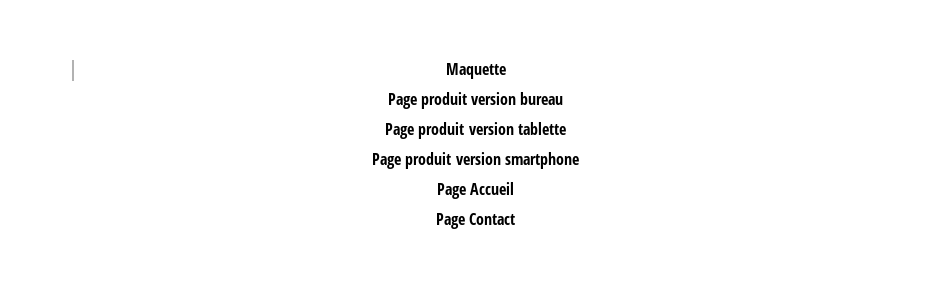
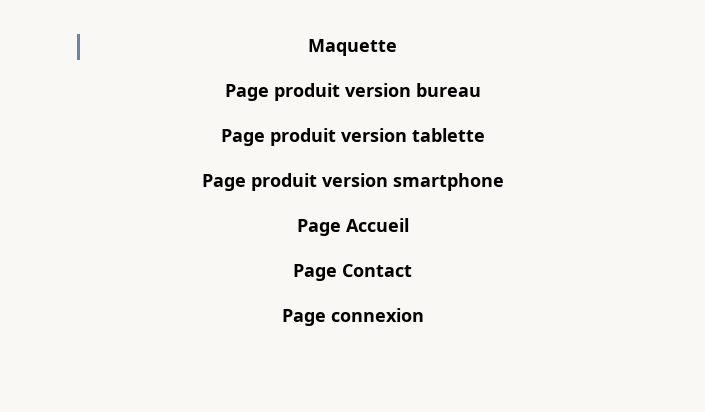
+ Page connexion

